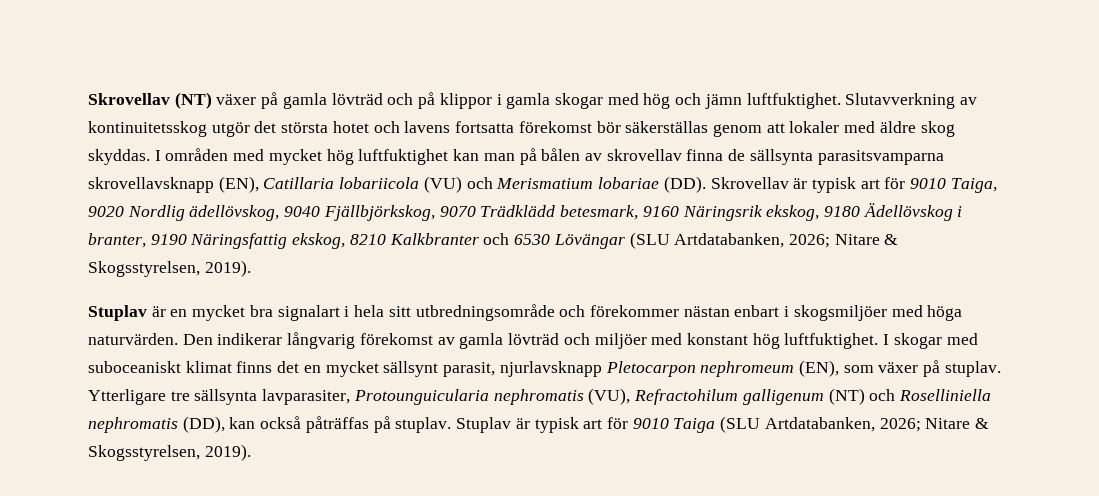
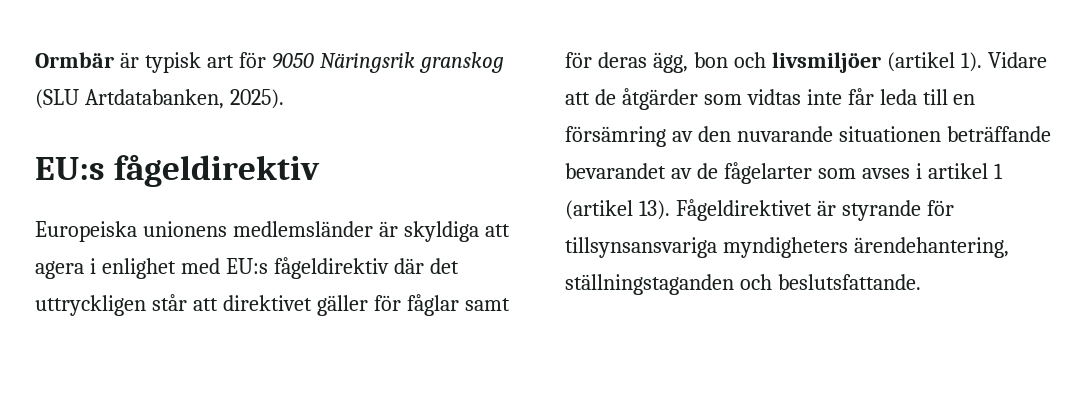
- Skrovellav (NT) växer på gamla lövträd och på klippor i gamla skogar med hög och jämn luftfuktighet. Slutavverkning av kontinuitetsskog utgör det största hotet och lavens fortsatta förekomst bör säkerställas genom att lokaler med äldre skog skyddas. I områden med mycket hög luftfuktighet kan man på bålen av skrovellav finna de sällsynta parasitsvamparna skrovellavsknapp (EN), Catillaria lobariicola (VU) och Merismatium lobariae (DD). Skrovellav är typisk art för 9010 Taiga, 9020 Nordlig ädellövskog, 9040 Fjällbjörkskog, 9070 Trädklädd betesmark, 9160 Näringsrik ekskog, 9180 Ädellövskog i branter, 9190 Näringsfattig ekskog, 8210 Kalkbranter och 6530 Lövängar (SLU Artdatabanken, 2026; Nitare & Skogsstyrelsen, 2019).
- Stuplav är en mycket bra signalart i hela sitt utbredningsområde och förekommer nästan enbart i skogsmiljöer med höga naturvärden. Den indikerar långvarig förekomst av gamla lövträd och miljöer med konstant hög luftfuktighet. I skogar med suboceaniskt klimat finns det en mycket sällsynt parasit, njurlavsknapp Pletocarpon nephromeum (EN), som växer på stuplav. Ytterligare tre sällsynta lavparasiter, Protounguicularia nephromatis (VU), Refractohilum galligenum (NT) och Roselliniella nephromatis (DD), kan också påträffas på stuplav. Stuplav är typisk art för 9010 Taiga (SLU Artdatabanken, 2026; Nitare & Skogsstyrelsen, 2019).
+ Ormbär är typisk art för 9050 Näringsrik granskog (SLU Artdatabanken, 2025).
+ EU:s fågeldirektiv
+ Europeiska unionens medlemsländer är skyldiga att agera i enlighet med EU:s fågeldirektiv där det uttryckligen står att direktivet gäller för fåglar samt för deras ägg, bon och livsmiljöer (artikel 1). Vidare att de åtgärder som vidtas inte får leda till en försämring av den nuvarande situationen beträffande bevarandet av de fågelarter som avses i artikel 1 (artikel 13). Fågeldirektivet är styrande för tillsynsansvariga myndigheters ärendehantering, ställningstaganden och beslutsfattande.

